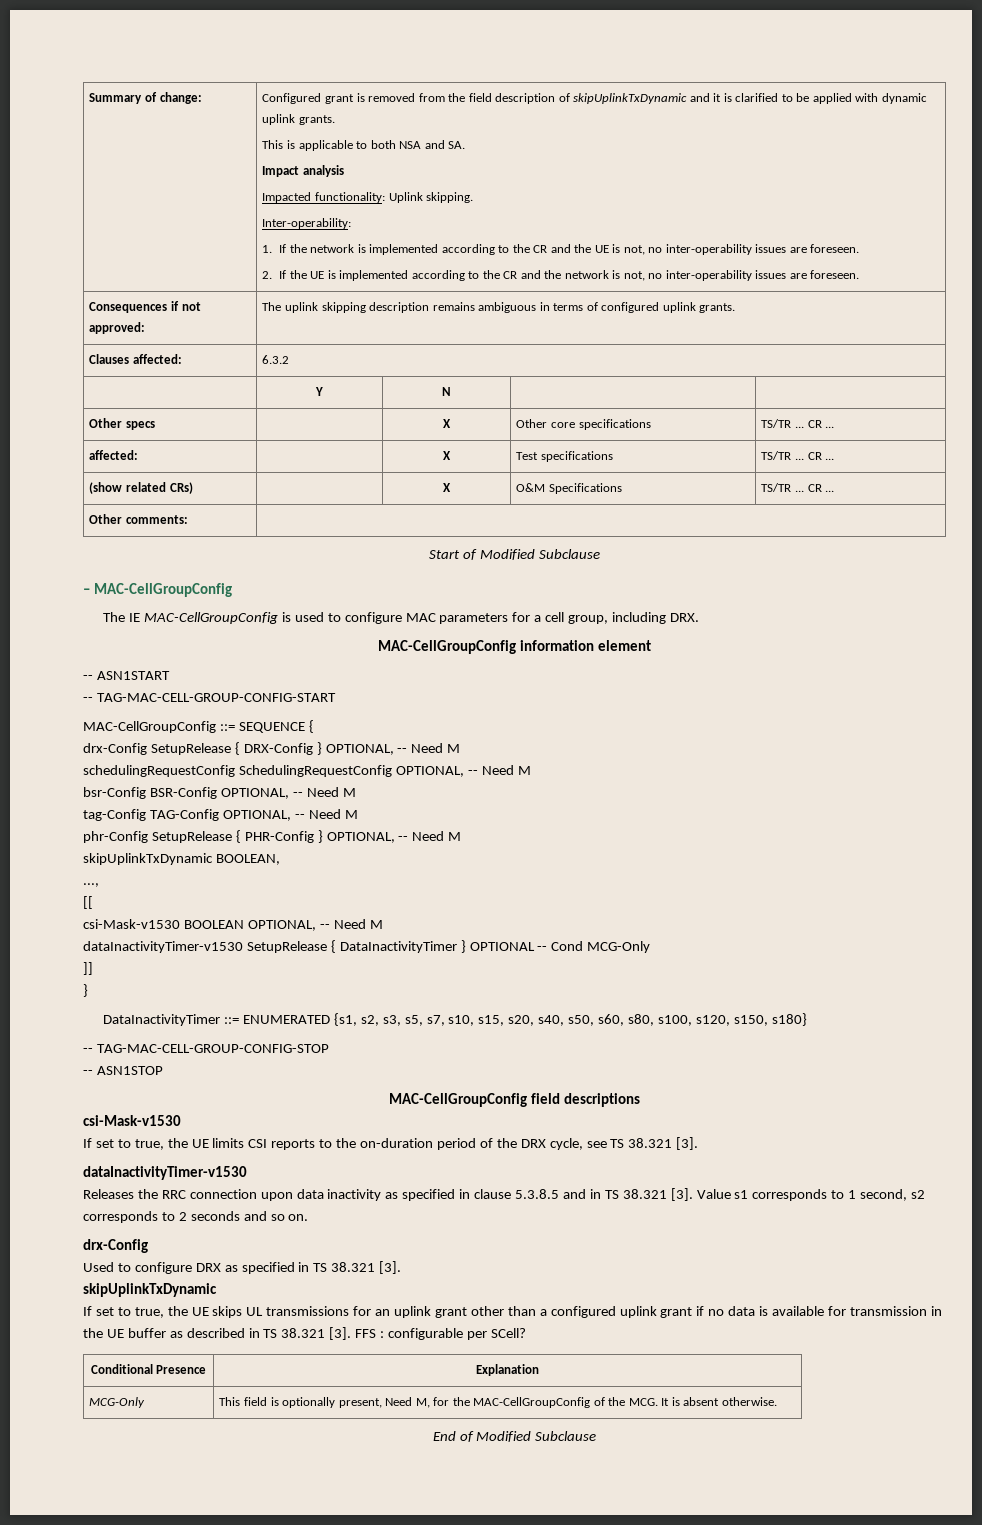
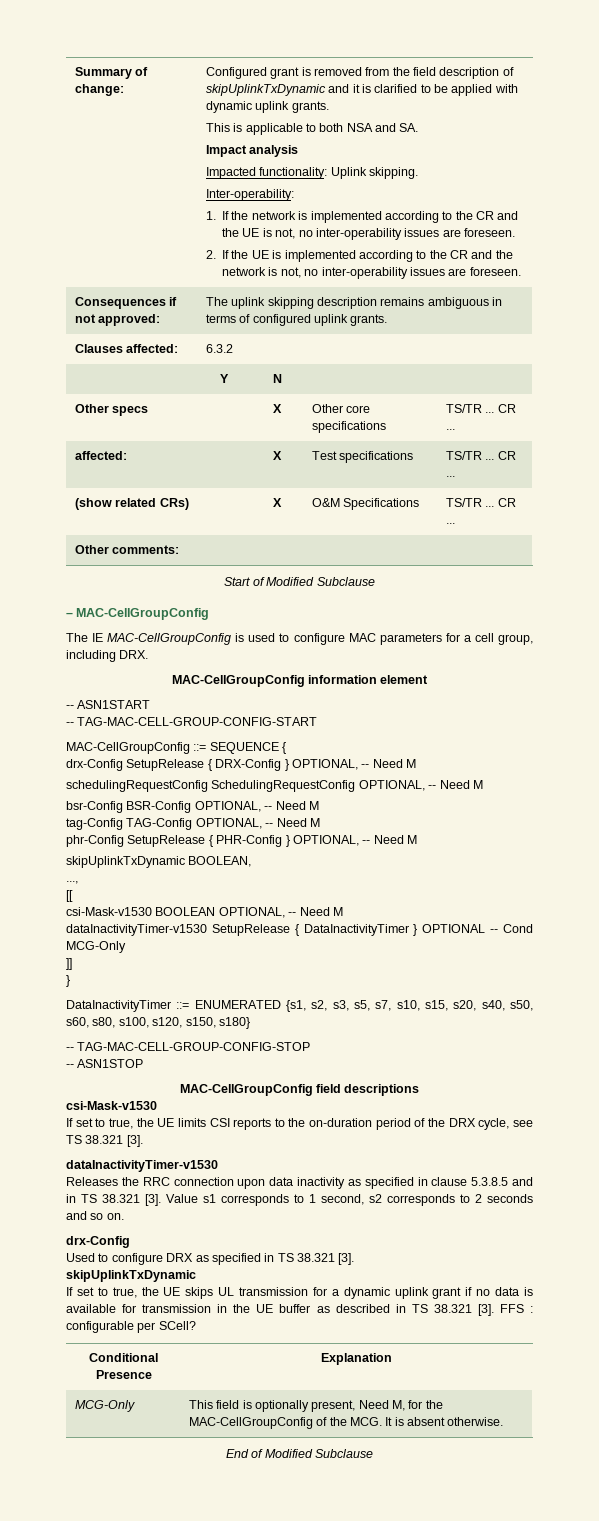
- If set to true, the UE skips UL transmissions for an uplink grant other than a configured uplink grant if no data is available for transmission in the UE buffer as described in TS 38.321 [3].
+ If set to true, the UE skips UL transmission for a dynamic uplink grant if no data is available for transmission in the UE buffer as described in TS 38.321 [3].

